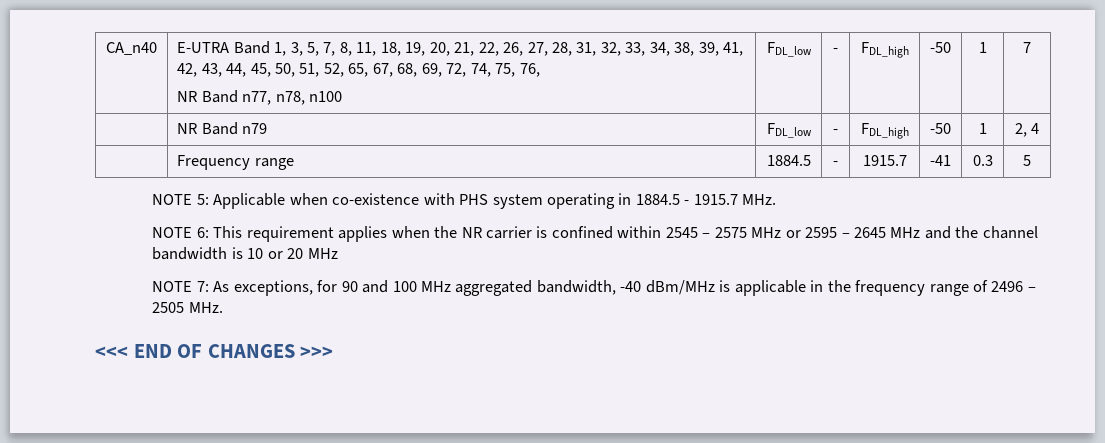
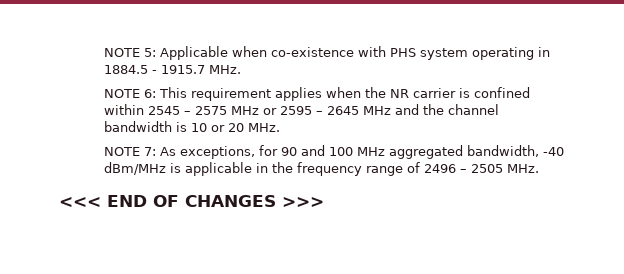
- CA_n40 | E-UTRA Band 1, 3, 5, 7, 8, 11, 18, 19, 20, 21, 22, 26, 27, 28, 31, 32, 33, 34, 38, 39, 41, 42, 43, 44, 45, 50, 51, 52, 65, 67, 68, 69, 72, 74, 75, 76,
- NR Band n77, n78, n100 | FDL_low | - | FDL_high | -50 | 1 | 7
- | NR Band n79 | FDL_low | - | FDL_high | -50 | 1 | 2, 4
- | Frequency range | 1884.5 | - | 1915.7 | -41 | 0.3 | 5
- NOTE 6: This requirement applies when the NR carrier is confined within 2545 – 2575 MHz or 2595 – 2645 MHz and the channel bandwidth is 10 or 20 MHz
+ NOTE 6: This requirement applies when the NR carrier is confined within 2545 – 2575 MHz or 2595 – 2645 MHz and the channel bandwidth is 10 or 20 MHz.

